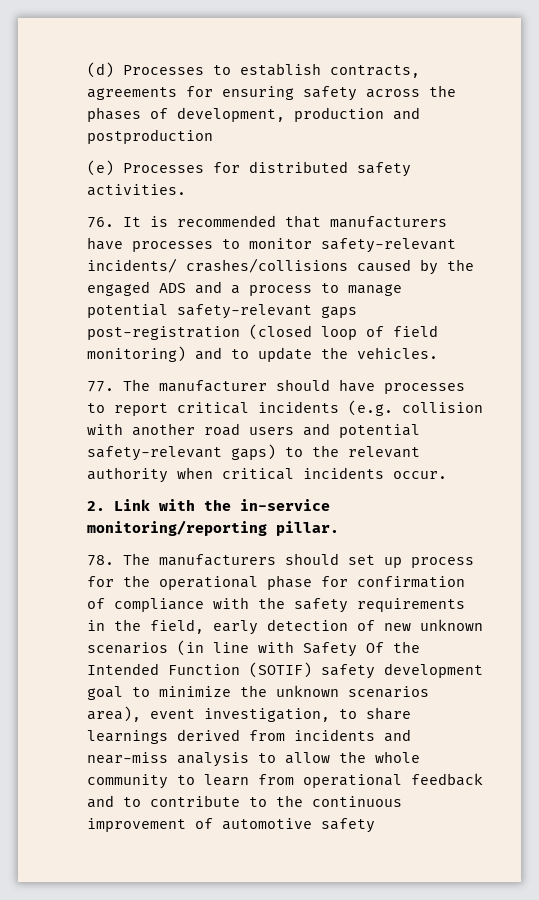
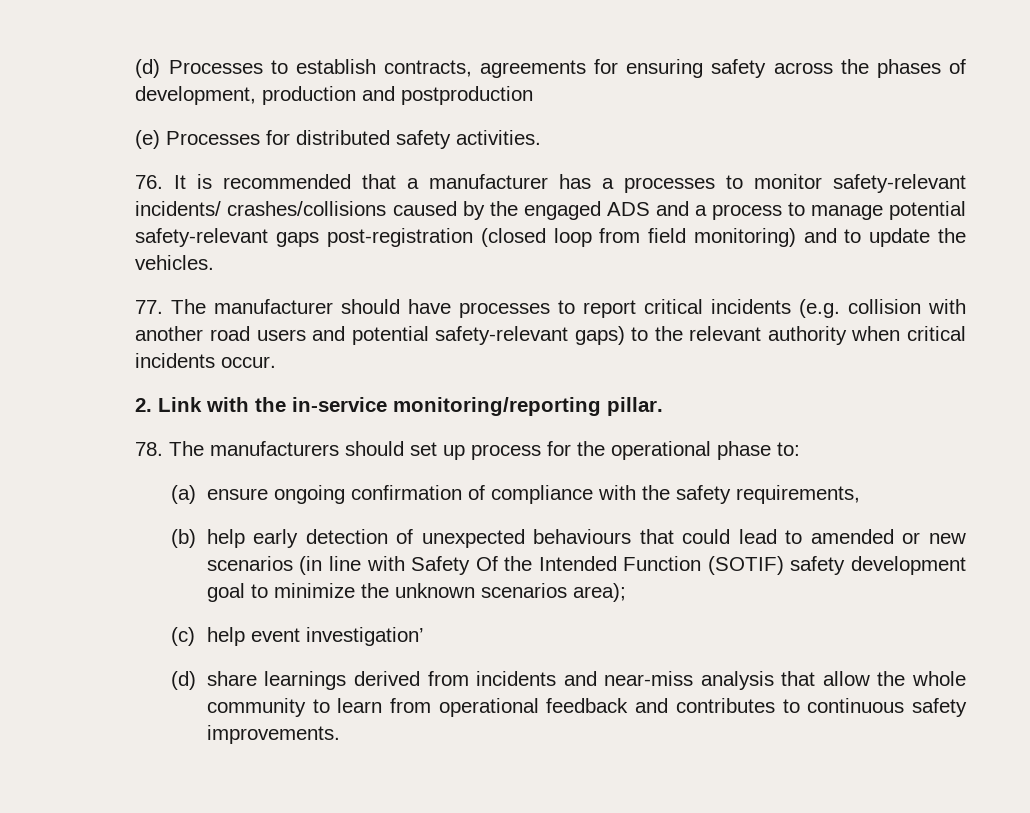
- 76. It is recommended that manufacturers have processes to monitor safety-relevant incidents/ crashes/collisions caused by the engaged ADS and a process to manage potential safety-relevant gaps post-registration (closed loop of field monitoring) and to update the vehicles.
+ 76. It is recommended that a manufacturer has a processes to monitor safety-relevant incidents/ crashes/collisions caused by the engaged ADS and a process to manage potential safety-relevant gaps post-registration (closed loop from field monitoring) and to update the vehicles.
- 78. The manufacturers should set up process for the operational phase for confirmation of compliance with the safety requirements in the field, early detection of new unknown scenarios (in line with Safety Of the Intended Function (SOTIF) safety development goal to minimize the unknown scenarios area), event investigation, to share learnings derived from incidents and near-miss analysis to allow the whole community to learn from operational feedback and to contribute to the continuous improvement of automotive safety
+ 78. The manufacturers should set up process for the operational phase to:
+ (a) ensure ongoing confirmation of compliance with the safety requirements,
+ (b) help early detection of unexpected behaviours that could lead to amended or new scenarios (in line with Safety Of the Intended Function (SOTIF) safety development goal to minimize the unknown scenarios area);
+ (c) help event investigation’
+ (d) share learnings derived from incidents and near-miss analysis that allow the whole community to learn from operational feedback and contributes to continuous safety improvements.

